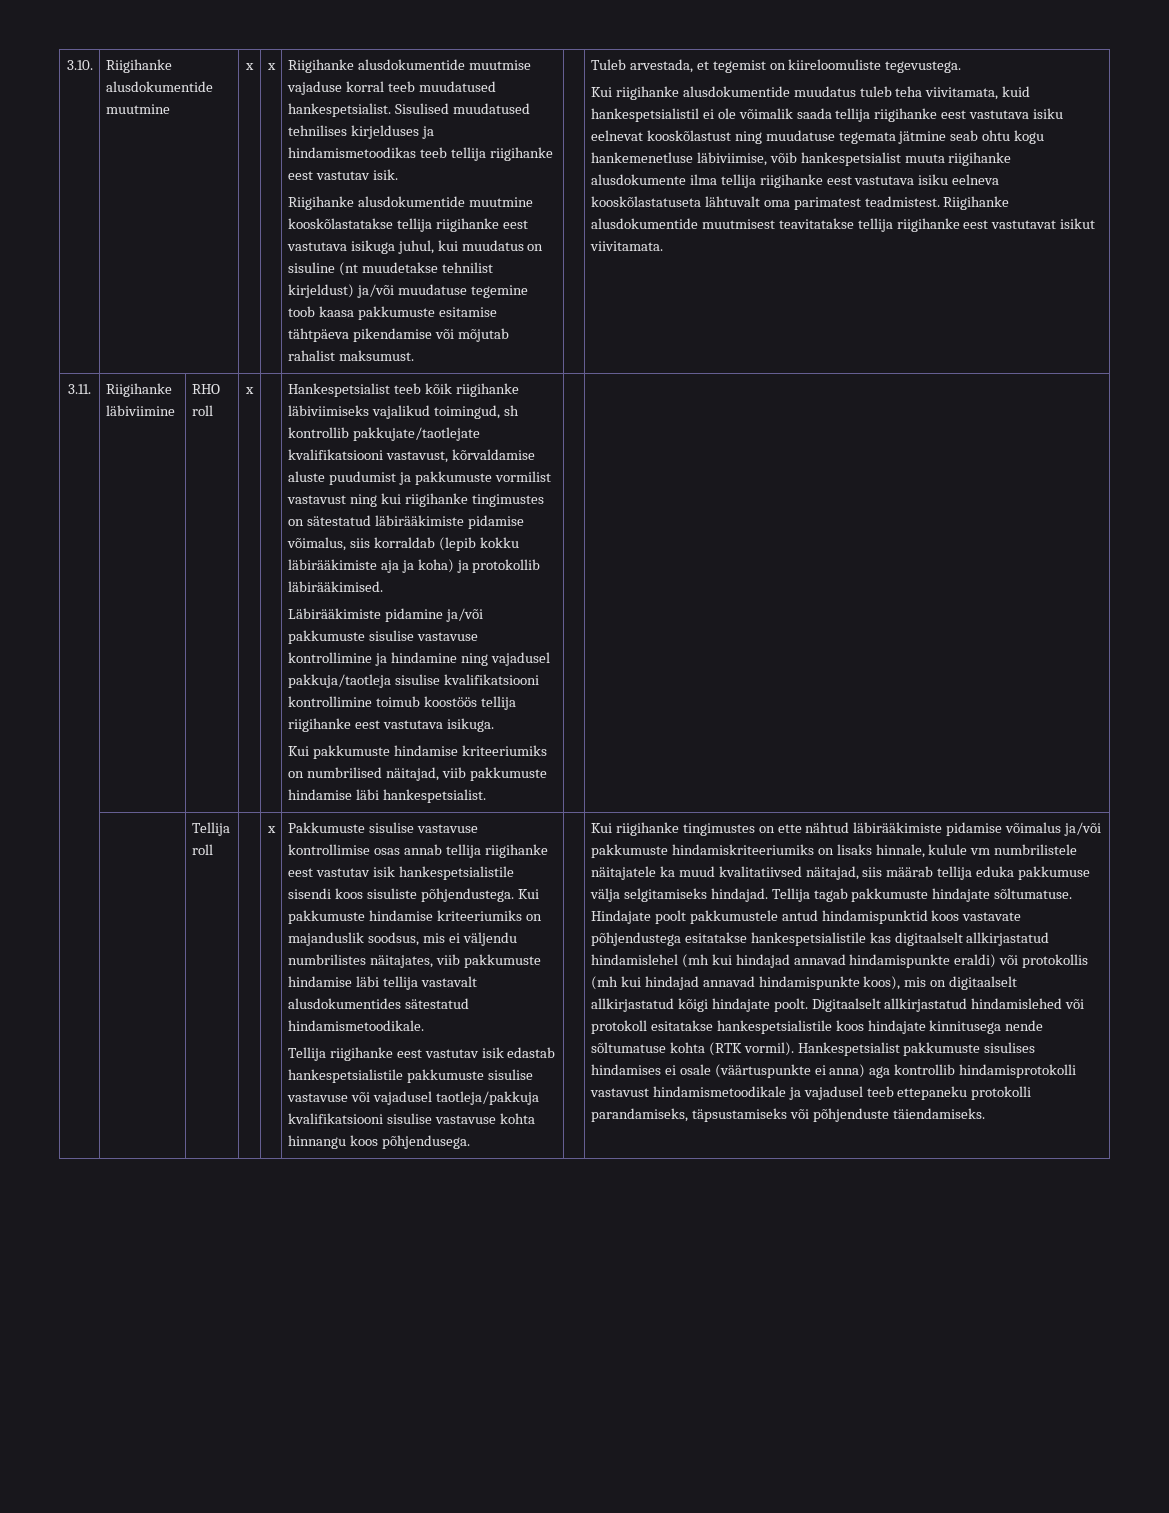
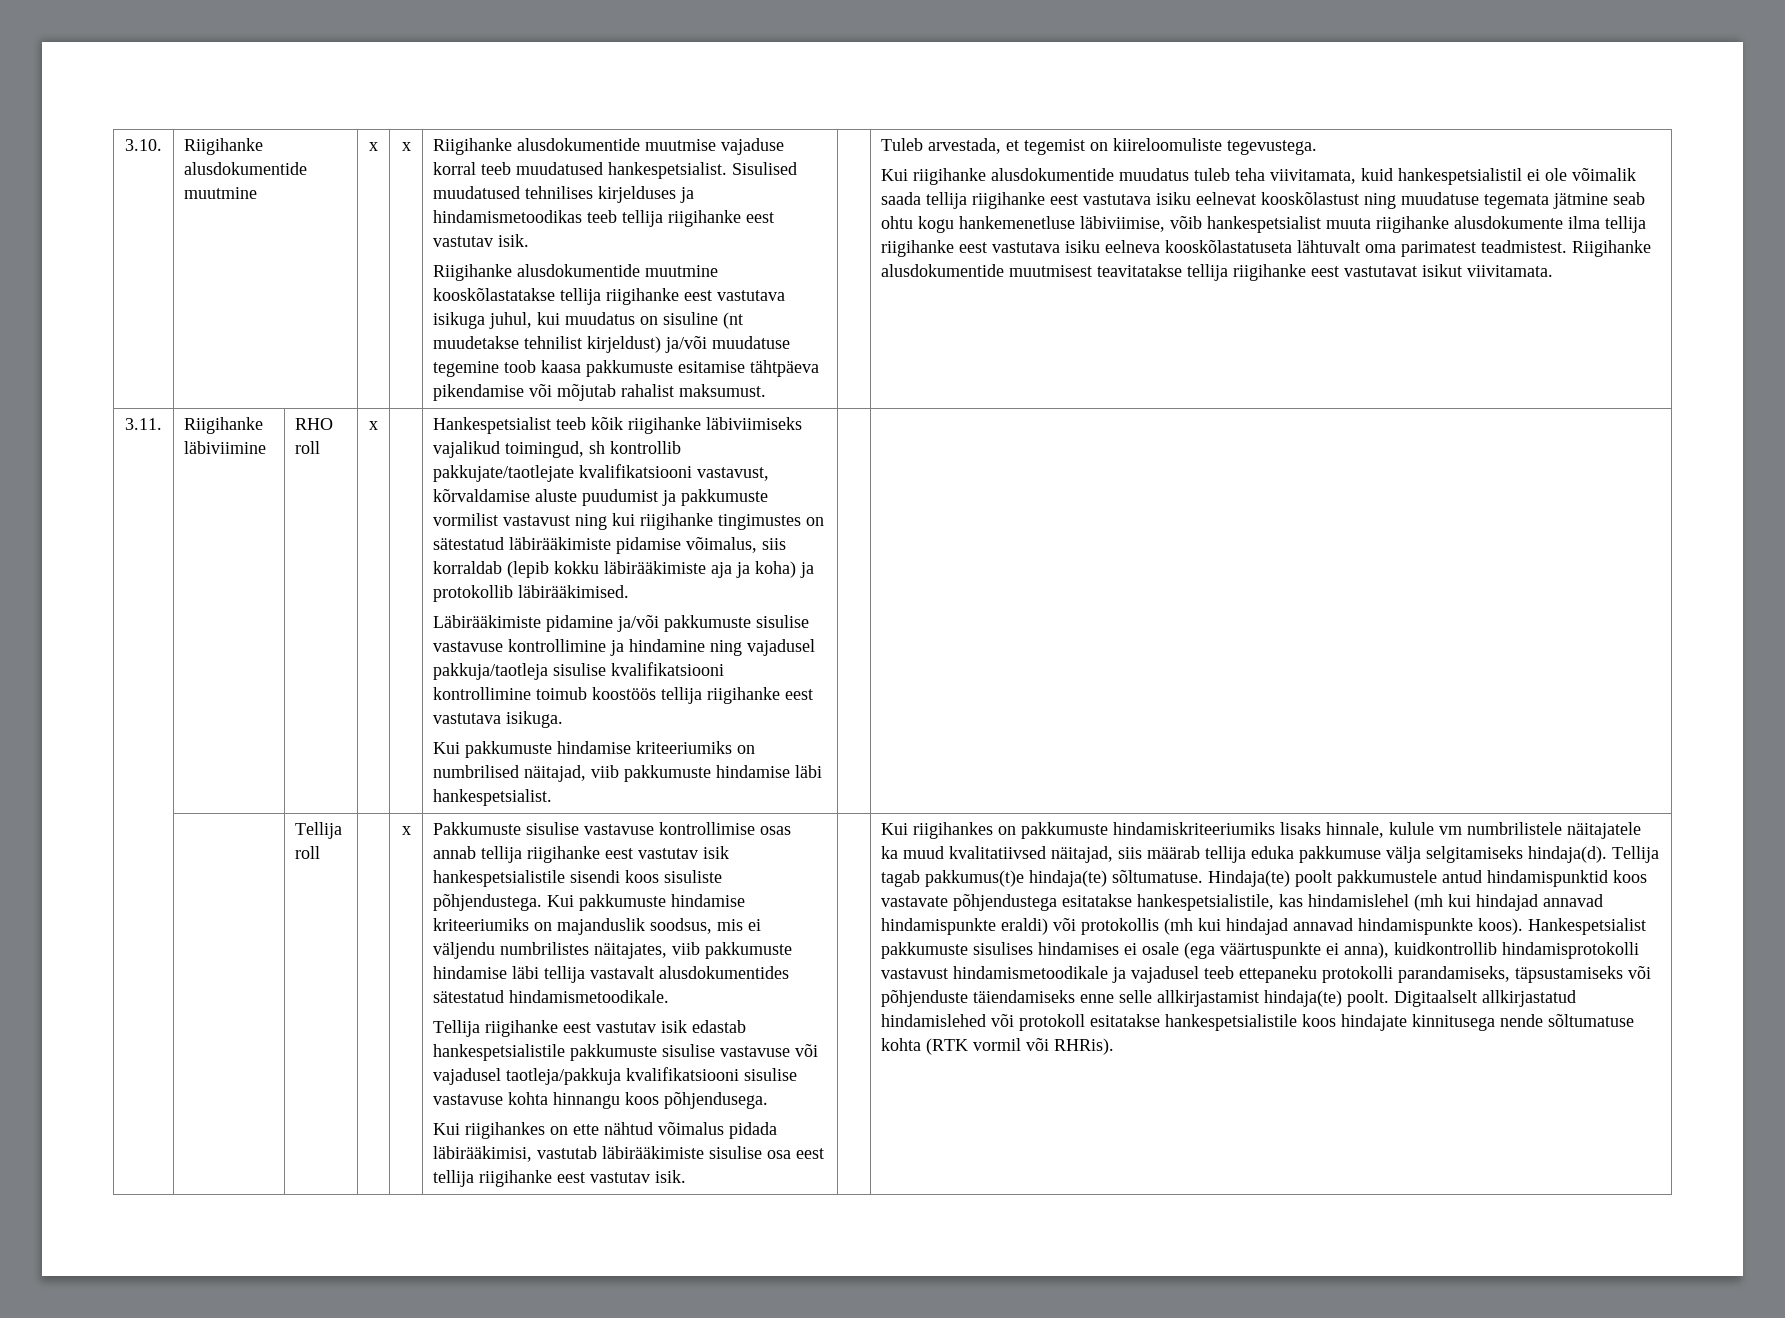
- Kui riigihanke tingimustes on ette nähtud läbirääkimiste pidamise võimalus ja/või pakkumuste hindamiskriteeriumiks on lisaks hinnale, kulule vm numbrilistele näitajatele ka muud kvalitatiivsed näitajad, siis määrab tellija eduka pakkumuse välja selgitamiseks hindajad.
+ Kui riigihankes on ette nähtud võimalus pidada läbirääkimisi, vastutab läbirääkimiste sisulise osa eest tellija riigihanke eest vastutav isik. | | Kui riigihankes on pakkumuste hindamiskriteeriumiks lisaks hinnale, kulule vm numbrilistele näitajatele ka muud kvalitatiivsed näitajad, siis määrab tellija eduka pakkumuse välja selgitamiseks hindaja(d).
- Tellija tagab pakkumuste hindajate sõltumatuse. Hindajate poolt pakkumustele antud hindamispunktid koos vastavate põhjendustega esitatakse hankespetsialistile kas digitaalselt allkirjastatud hindamislehel (mh kui hindajad annavad hindamispunkte eraldi) või protokollis (mh kui hindajad annavad hindamispunkte koos), mis on digitaalselt allkirjastatud kõigi hindajate poolt.
+ Tellija tagab pakkumus(t)e hindaja(te) sõltumatuse. Hindaja(te) poolt pakkumustele antud hindamispunktid koos vastavate põhjendustega esitatakse hankespetsialistile, kas hindamislehel (mh kui hindajad annavad hindamispunkte eraldi) või protokollis (mh kui hindajad annavad hindamispunkte koos). Hankespetsialist pakkumuste sisulises hindamises ei osale (ega väärtuspunkte ei anna), kuidkontrollib hindamisprotokolli vastavust hindamismetoodikale ja vajadusel teeb ettepaneku protokolli parandamiseks, täpsustamiseks või põhjenduste täiendamiseks enne selle allkirjastamist hindaja(te) poolt.
- Digitaalselt allkirjastatud hindamislehed või protokoll esitatakse hankespetsialistile koos hindajate kinnitusega nende sõltumatuse kohta (RTK vormil). Hankespetsialist pakkumuste sisulises hindamises ei osale (väärtuspunkte ei anna) aga kontrollib hindamisprotokolli vastavust hindamismetoodikale ja vajadusel teeb ettepaneku protokolli parandamiseks, täpsustamiseks või põhjenduste täiendamiseks.
+ Digitaalselt allkirjastatud hindamislehed või protokoll esitatakse hankespetsialistile koos hindajate kinnitusega nende sõltumatuse kohta (RTK vormil või RHRis).

